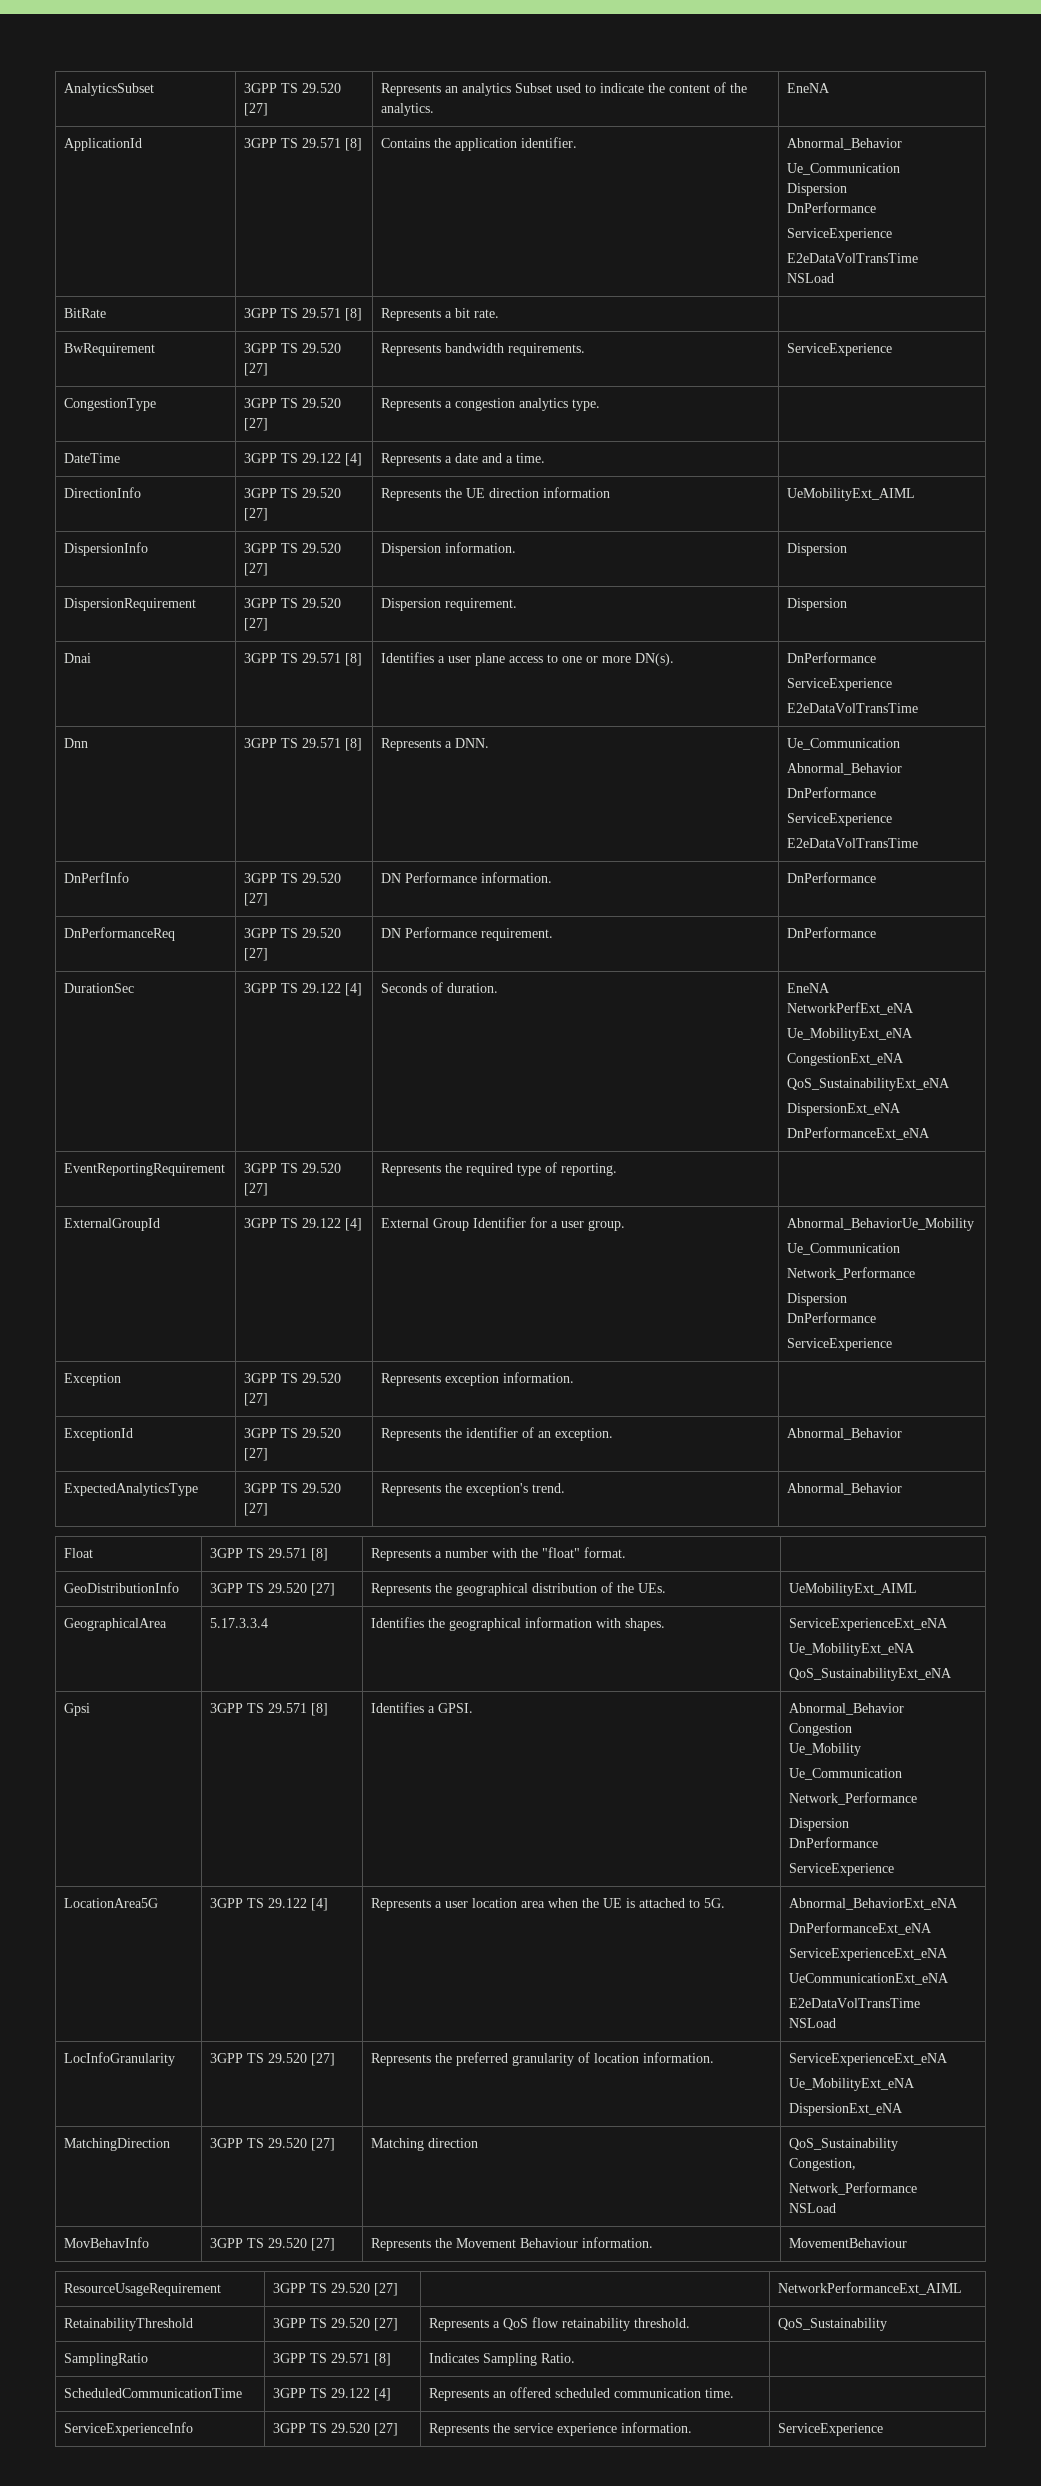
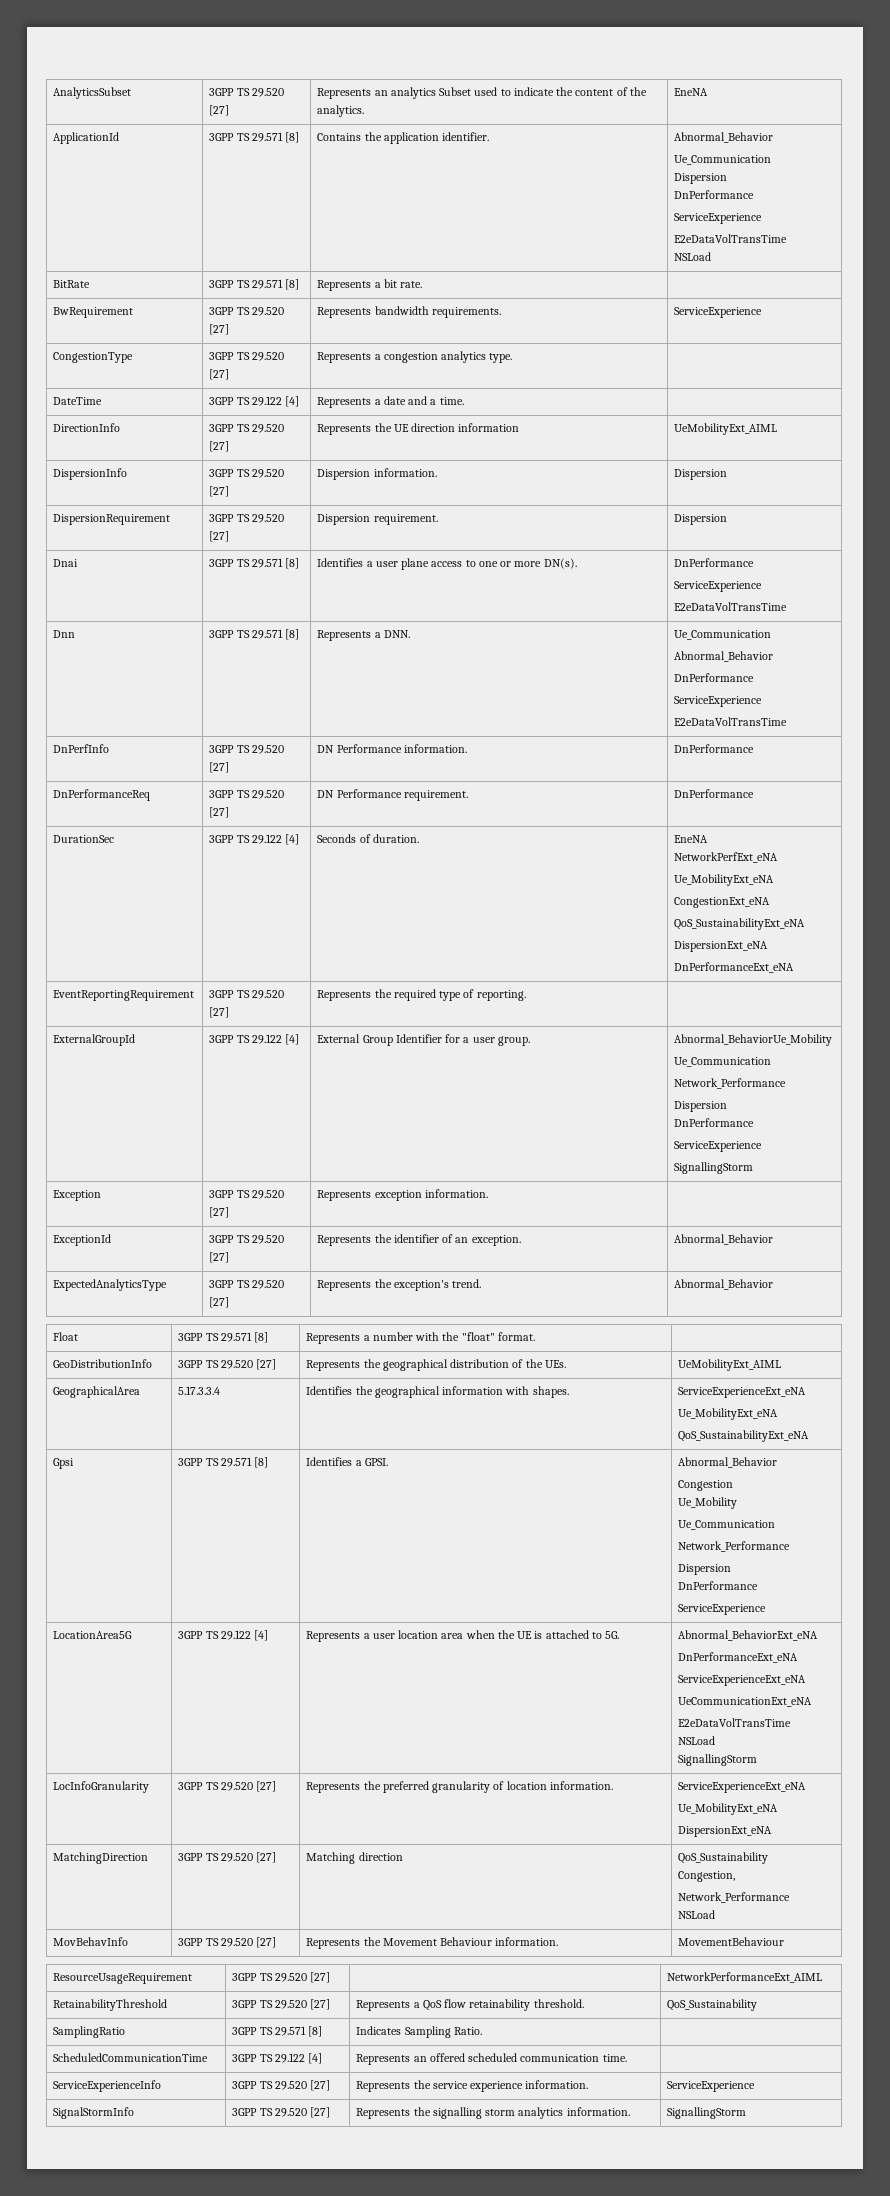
  ExternalGroupId | 3GPP TS 29.122 [4] | External Group Identifier for a user group. | Abnormal_BehaviorUe_Mobility
  Ue_Communication
  Network_Performance
  Dispersion
  DnPerformance
  ServiceExperience
+ SignallingStorm
  LocationArea5G | 3GPP TS 29.122 [4] | Represents a user location area when the UE is attached to 5G. | Abnormal_BehaviorExt_eNA
  DnPerformanceExt_eNA
  ServiceExperienceExt_eNA
  UeCommunicationExt_eNA
  E2eDataVolTransTime
  NSLoad
+ SignallingStorm
+ SignalStormInfo | 3GPP TS 29.520 [27] | Represents the signalling storm analytics information. | SignallingStorm

